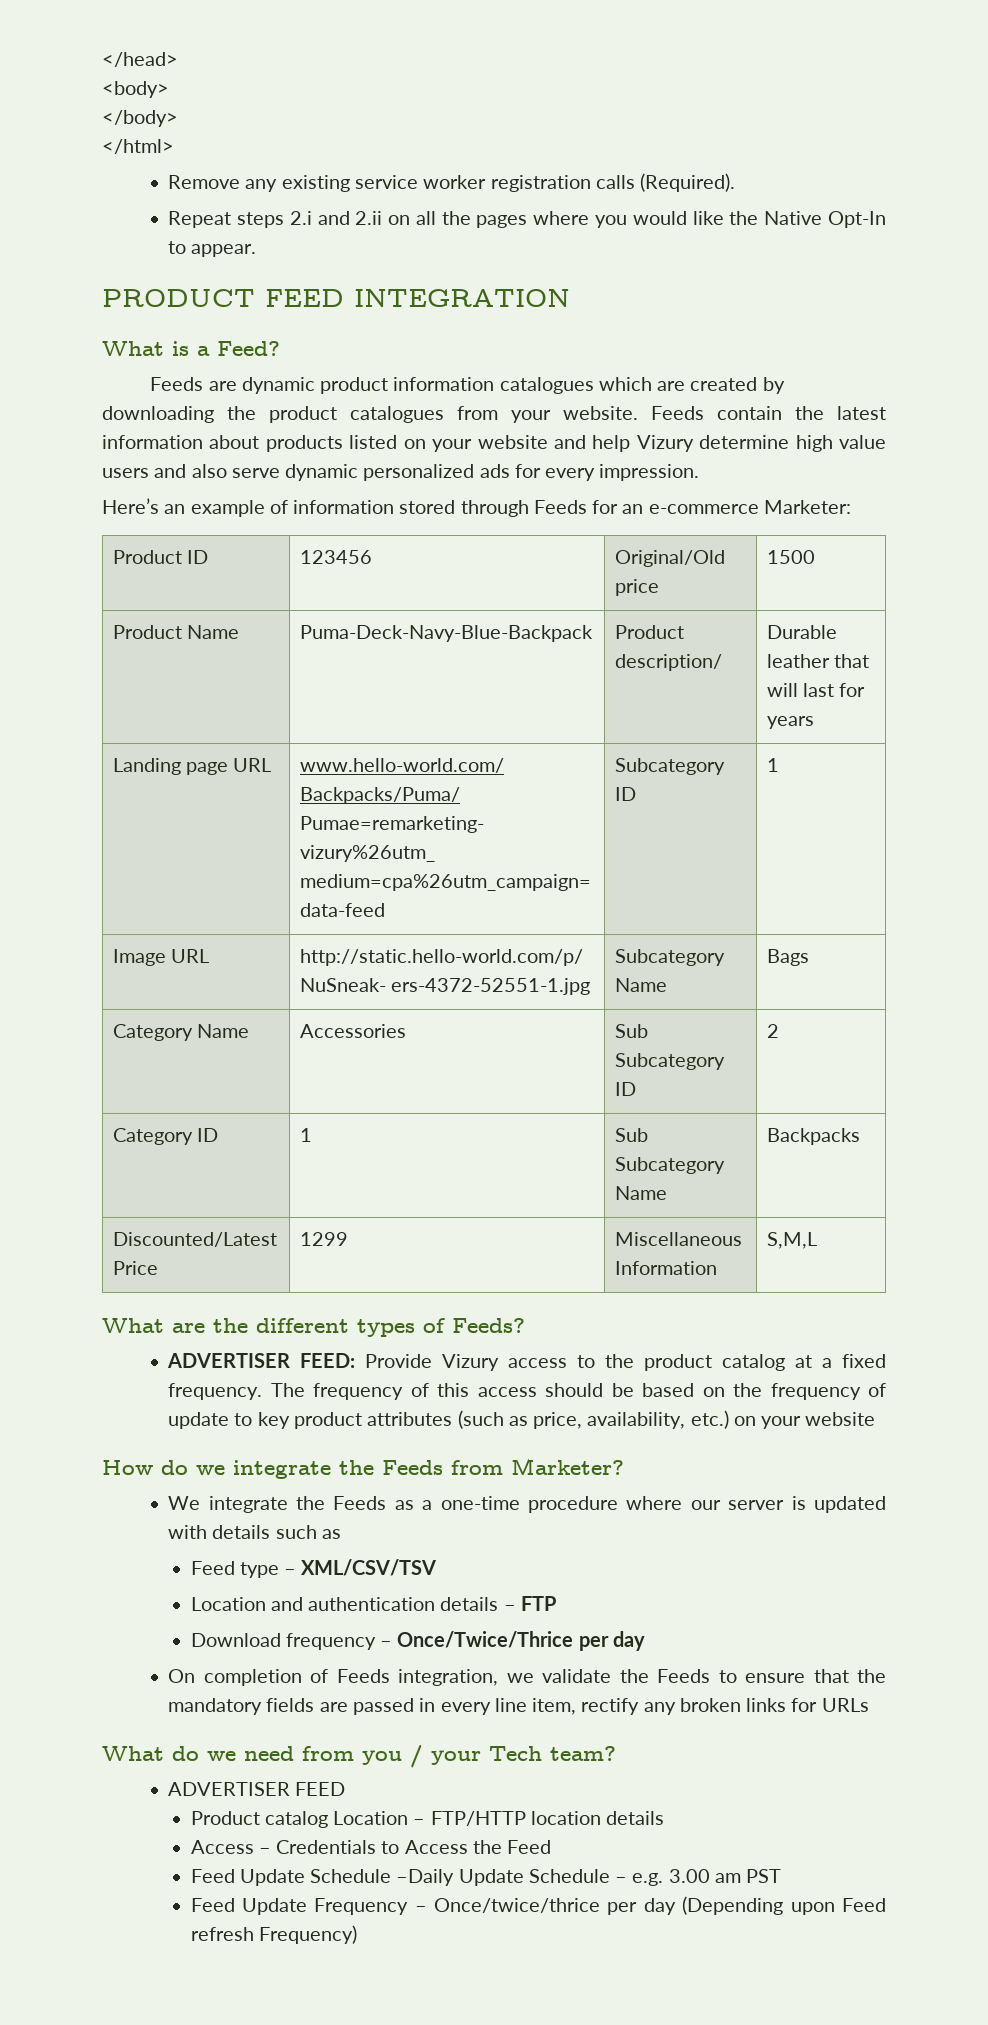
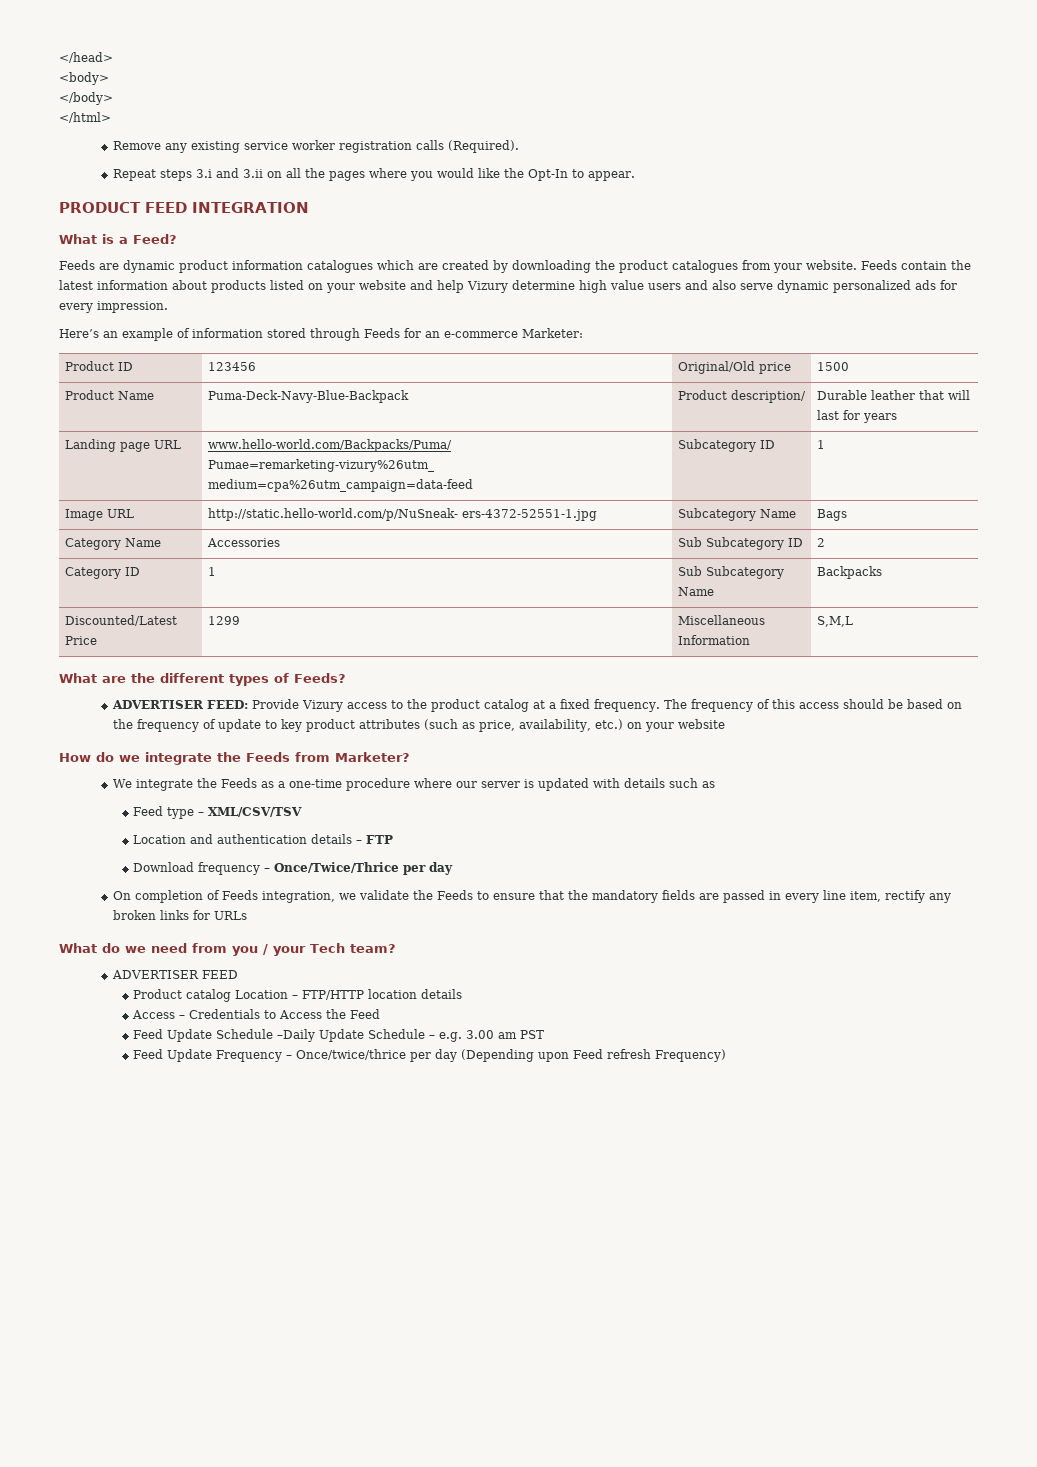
- Repeat steps 2.i and 2.ii on all the pages where you would like the Native Opt-In to appear.
+ Repeat steps 3.i and 3.ii on all the pages where you would like the Opt-In to appear.

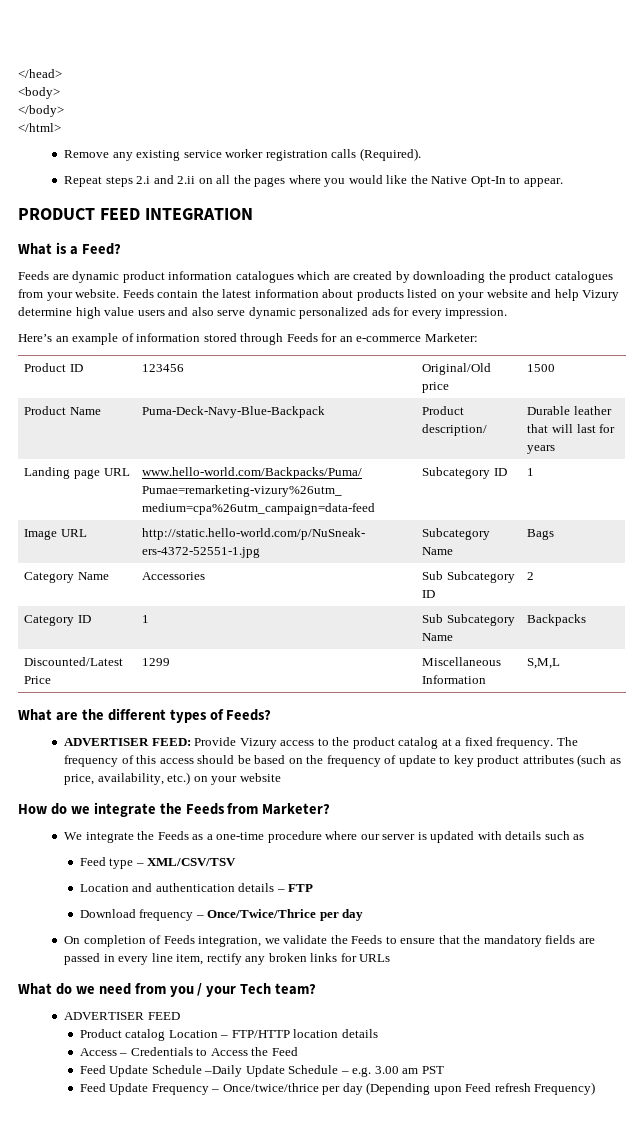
- Repeat steps 3.i and 3.ii on all the pages where you would like the Opt-In to appear.
+ Repeat steps 2.i and 2.ii on all the pages where you would like the Native Opt-In to appear.

